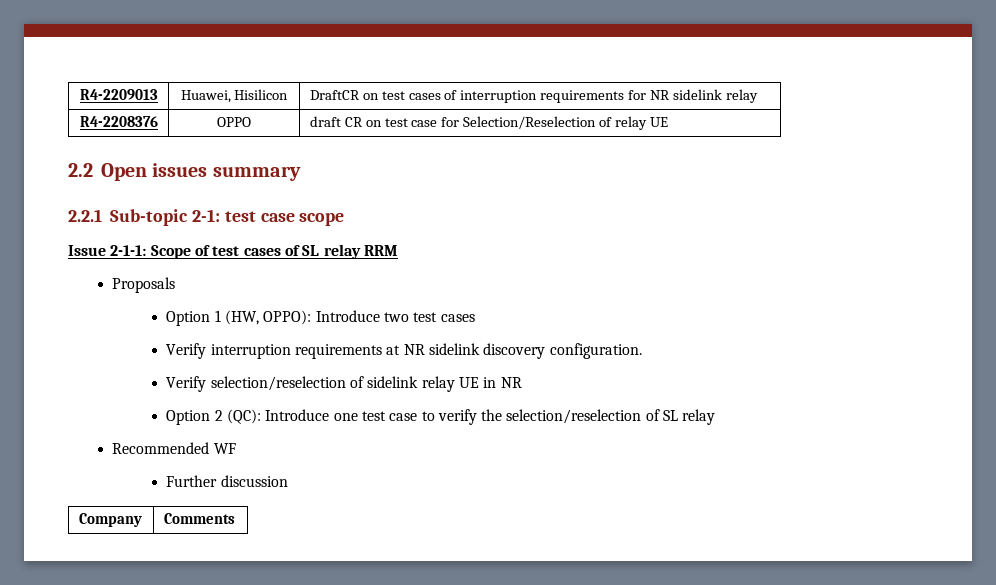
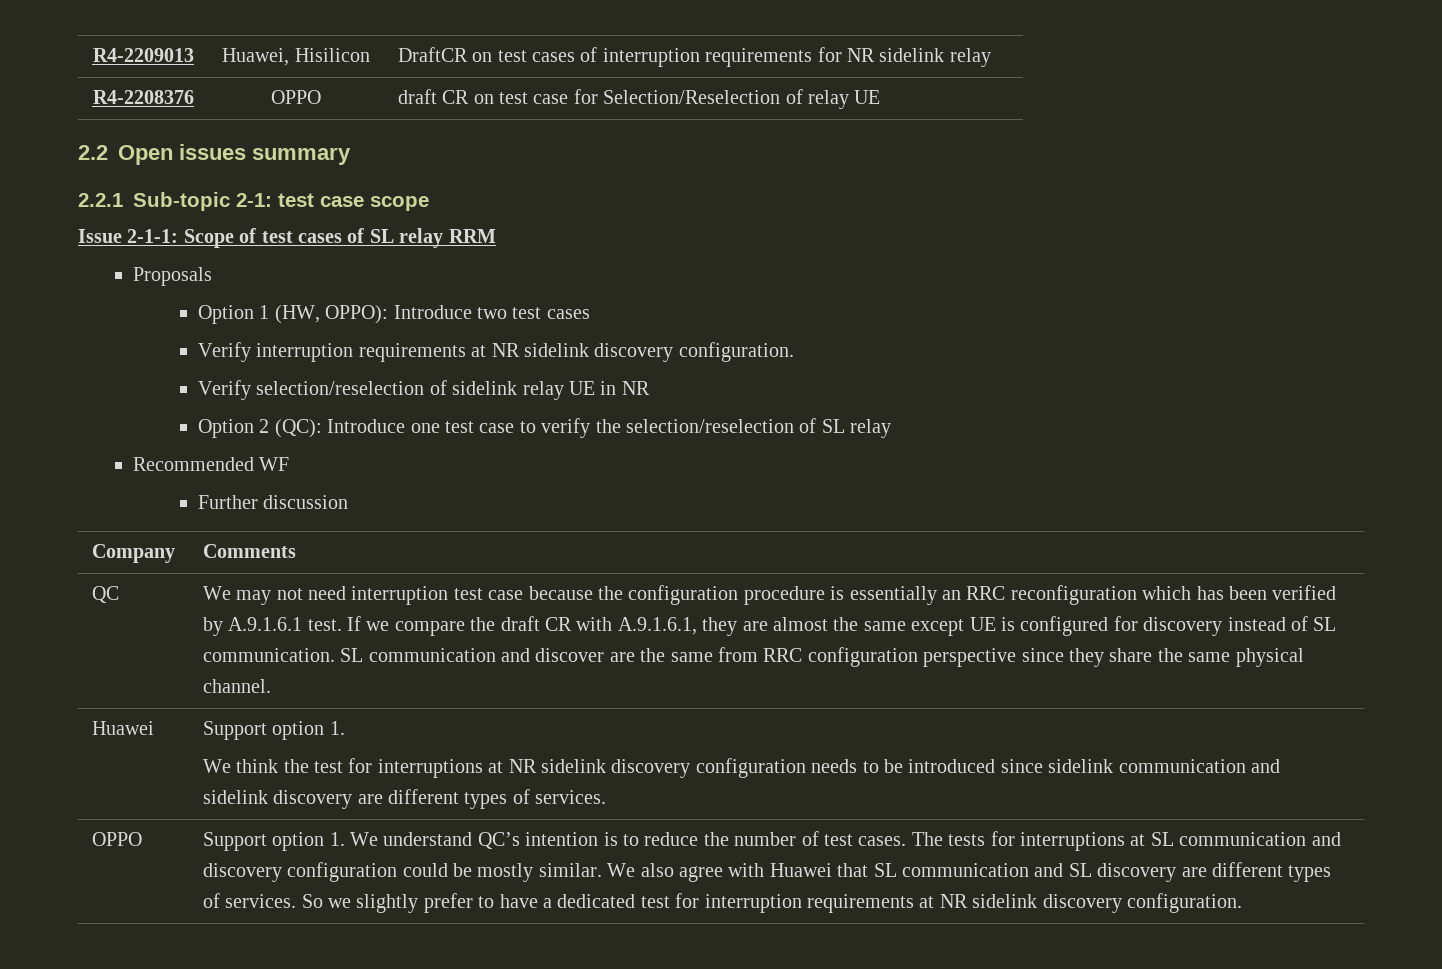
+ QC | We may not need interruption test case because the configuration procedure is essentially an RRC reconfiguration which has been verified by A.9.1.6.1 test. If we compare the draft CR with A.9.1.6.1, they are almost the same except UE is configured for discovery instead of SL communication. SL communication and discover are the same from RRC configuration perspective since they share the same physical channel.
+ Huawei | Support option 1.
+ We think the test for interruptions at NR sidelink discovery configuration needs to be introduced since sidelink communication and sidelink discovery are different types of services.
+ OPPO | Support option 1. We understand QC’s intention is to reduce the number of test cases. The tests for interruptions at SL communication and discovery configuration could be mostly similar. We also agree with Huawei that SL communication and SL discovery are different types of services. So we slightly prefer to have a dedicated test for interruption requirements at NR sidelink discovery configuration.

